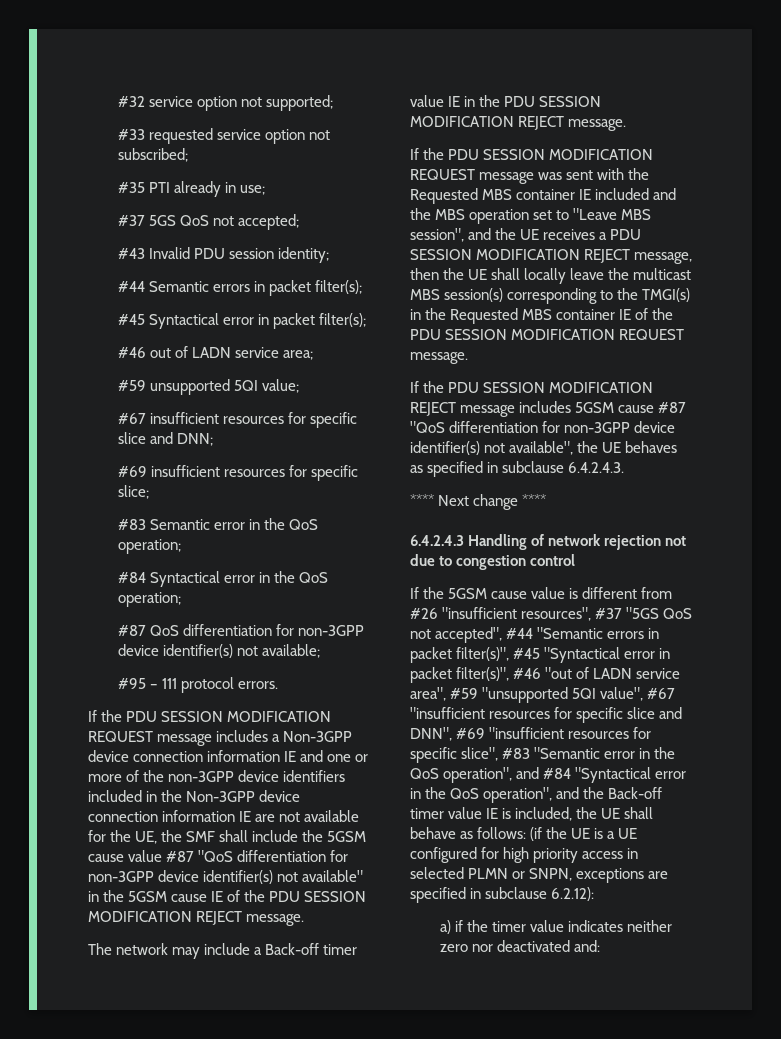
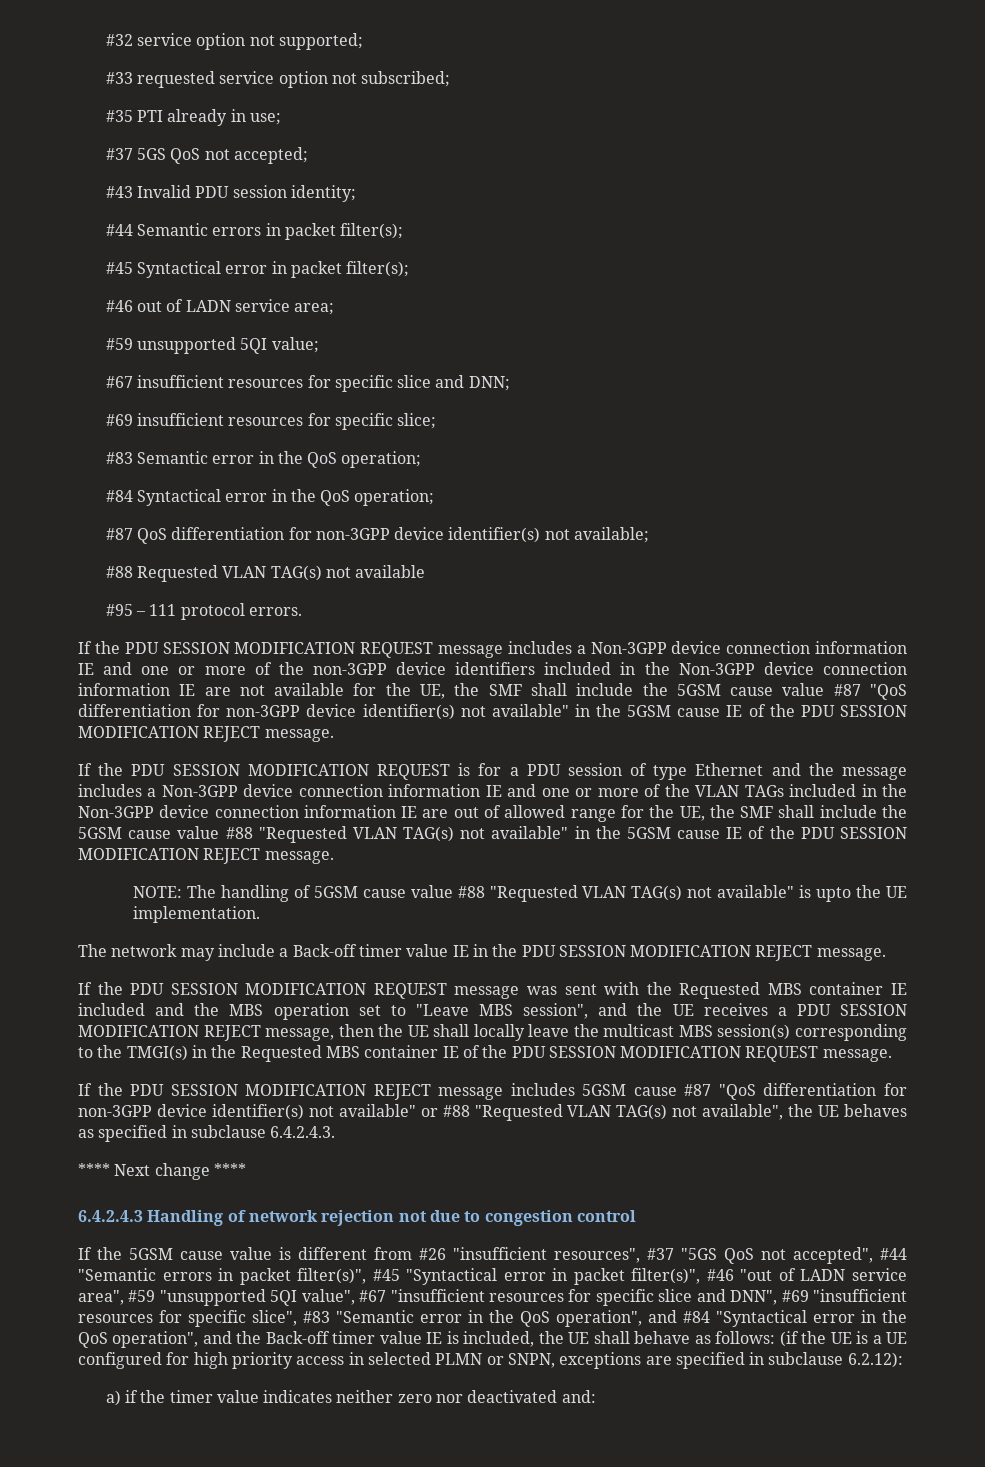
+ #88 Requested VLAN TAG(s) not available
+ If the PDU SESSION MODIFICATION REQUEST is for a PDU session of type Ethernet and the message includes a Non-3GPP device connection information IE and one or more of the VLAN TAGs included in the Non-3GPP device connection information IE are out of allowed range for the UE, the SMF shall include the 5GSM cause value #88 "Requested VLAN TAG(s) not available" in the 5GSM cause IE of the PDU SESSION MODIFICATION REJECT message.
+ NOTE: The handling of 5GSM cause value #88 "Requested VLAN TAG(s) not available" is upto the UE implementation.
- If the PDU SESSION MODIFICATION REJECT message includes 5GSM cause #87 "QoS differentiation for non-3GPP device identifier(s) not available", the UE behaves as specified in subclause 6.4.2.4.3.
+ If the PDU SESSION MODIFICATION REJECT message includes 5GSM cause #87 "QoS differentiation for non-3GPP device identifier(s) not available" or #88 "Requested VLAN TAG(s) not available", the UE behaves as specified in subclause 6.4.2.4.3.

